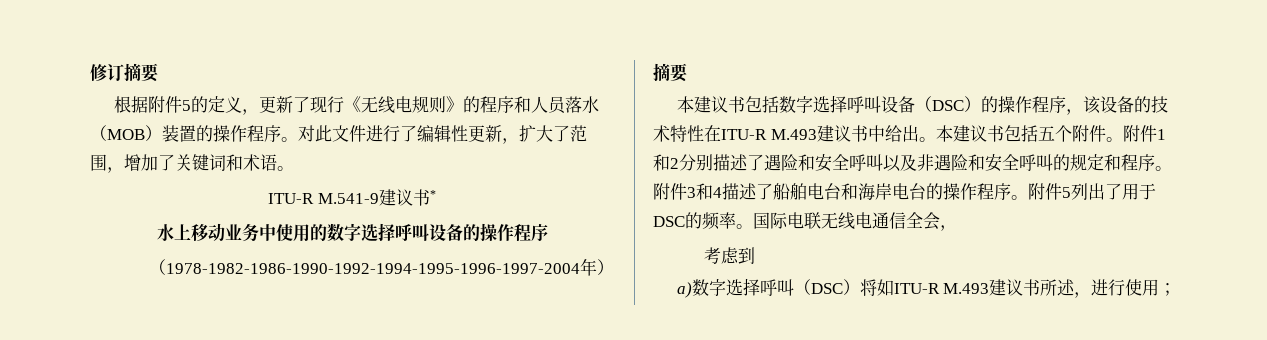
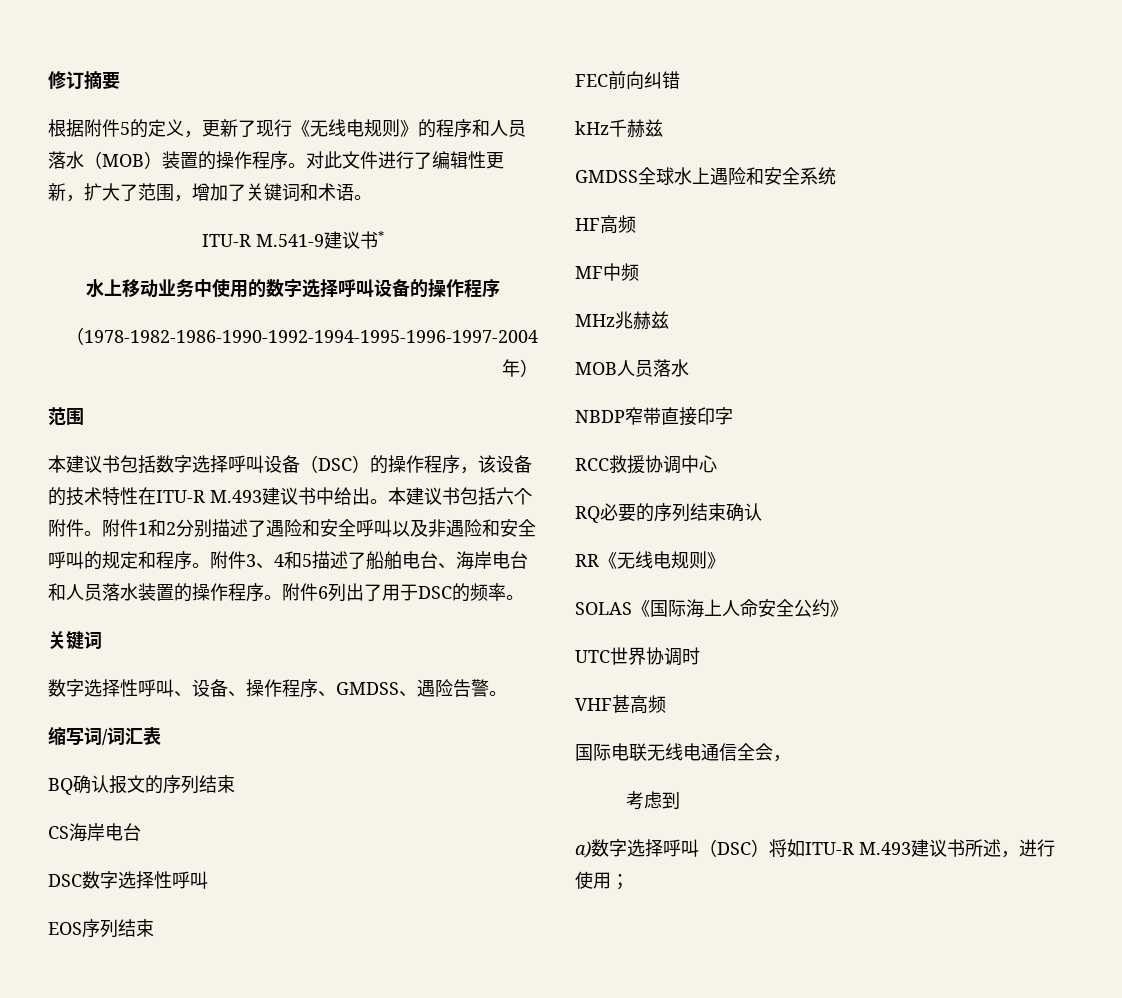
  （1978-1982-1986-1990-1992-1994-1995-1996-1997-2004年）
- 摘要
+ 范围
- 本建议书包括五个附件。
+ 本建议书包括六个附件。
- 附件3和4描述了船舶电台和海岸电台的操作程序。
+ 附件3、4和5描述了船舶电台、海岸电台和人员落水装置的操作程序。
- 附件5列出了用于DSC的频率。国际电联无线电通信全会，
+ 附件6列出了用于DSC的频率。
+ 关键词
+ 数字选择性呼叫、设备、操作程序、GMDSS、遇险告警。
+ 缩写词/词汇表
+ BQ确认报文的序列结束
+ CS海岸电台
+ DSC数字选择性呼叫
+ EOS序列结束
+ FEC前向纠错
+ kHz千赫兹
+ GMDSS全球水上遇险和安全系统
+ HF高频
+ MF中频
+ MHz兆赫兹
+ MOB人员落水
+ NBDP窄带直接印字
+ RCC救援协调中心
+ RQ必要的序列结束确认
+ RR《无线电规则》
+ SOLAS《国际海上人命安全公约》
+ UTC世界协调时
+ VHF甚高频
+ 国际电联无线电通信全会，

